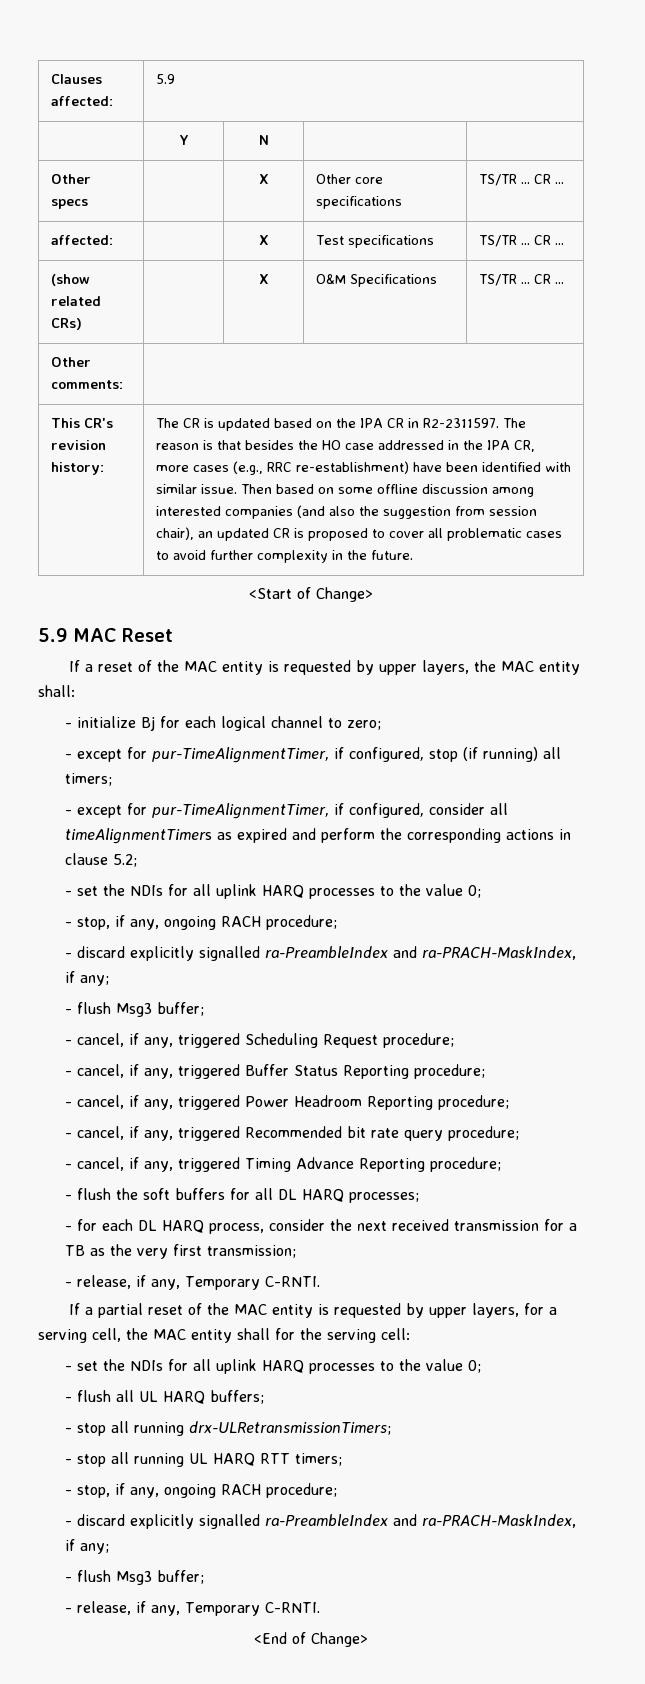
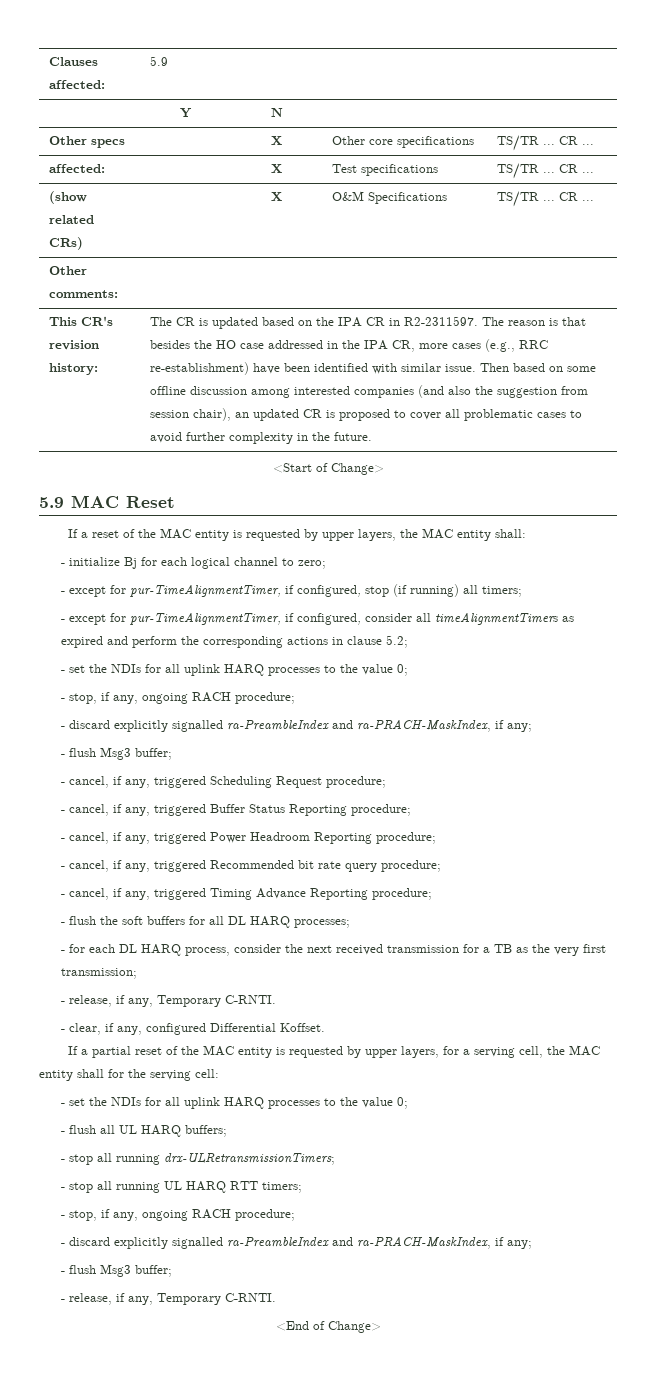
+ - clear, if any, configured Differential Koffset.

